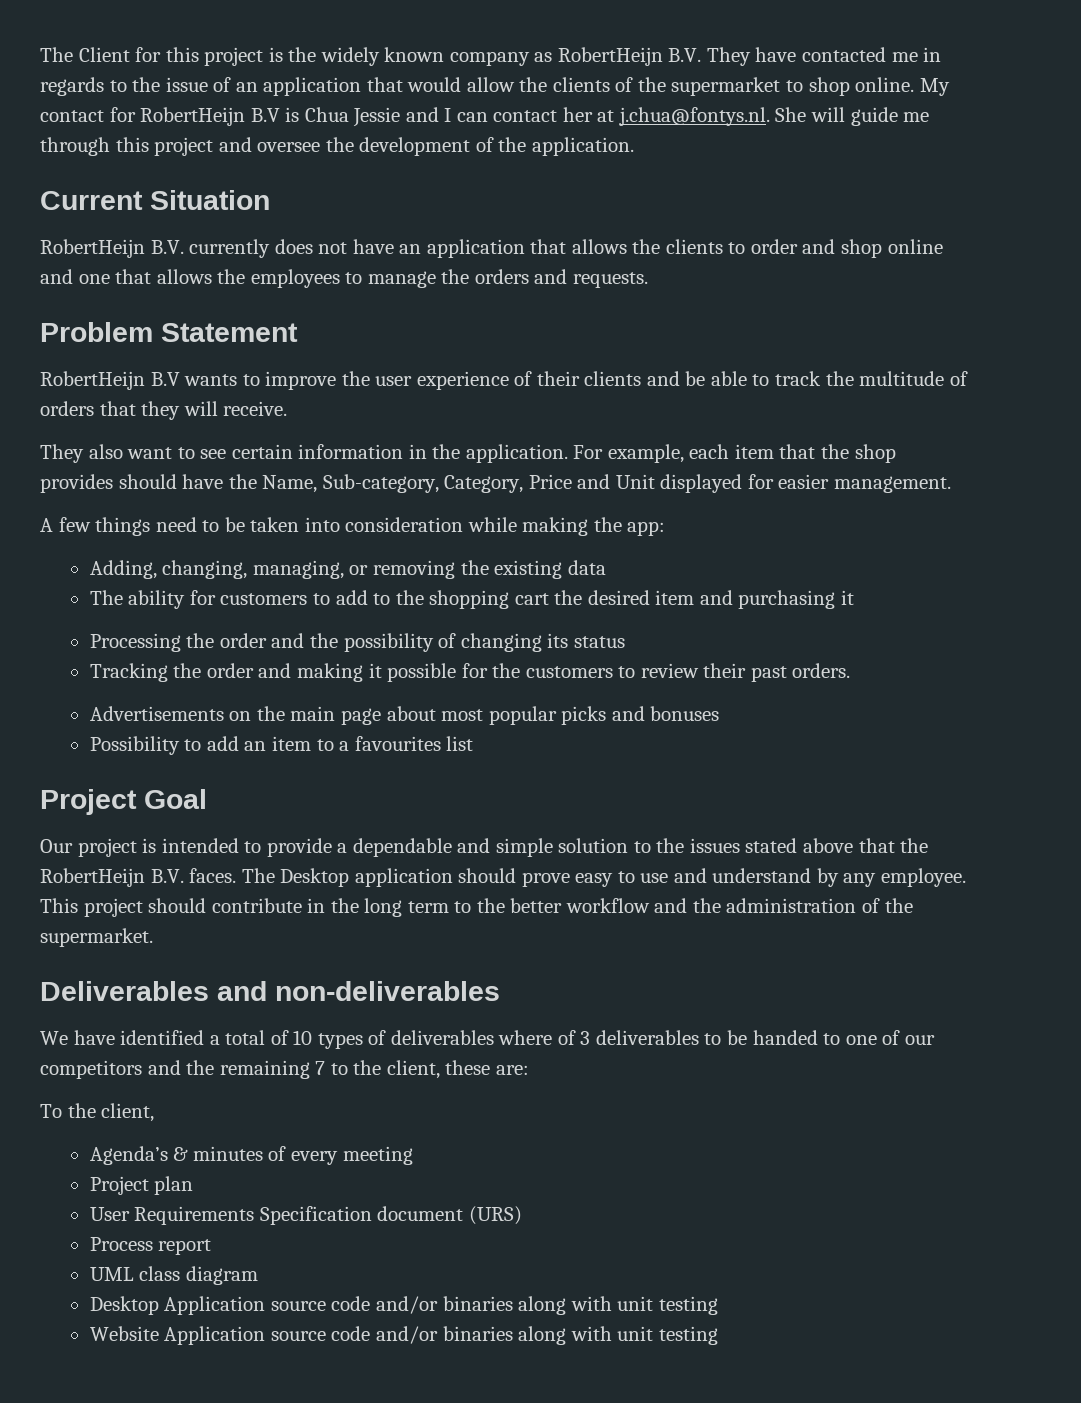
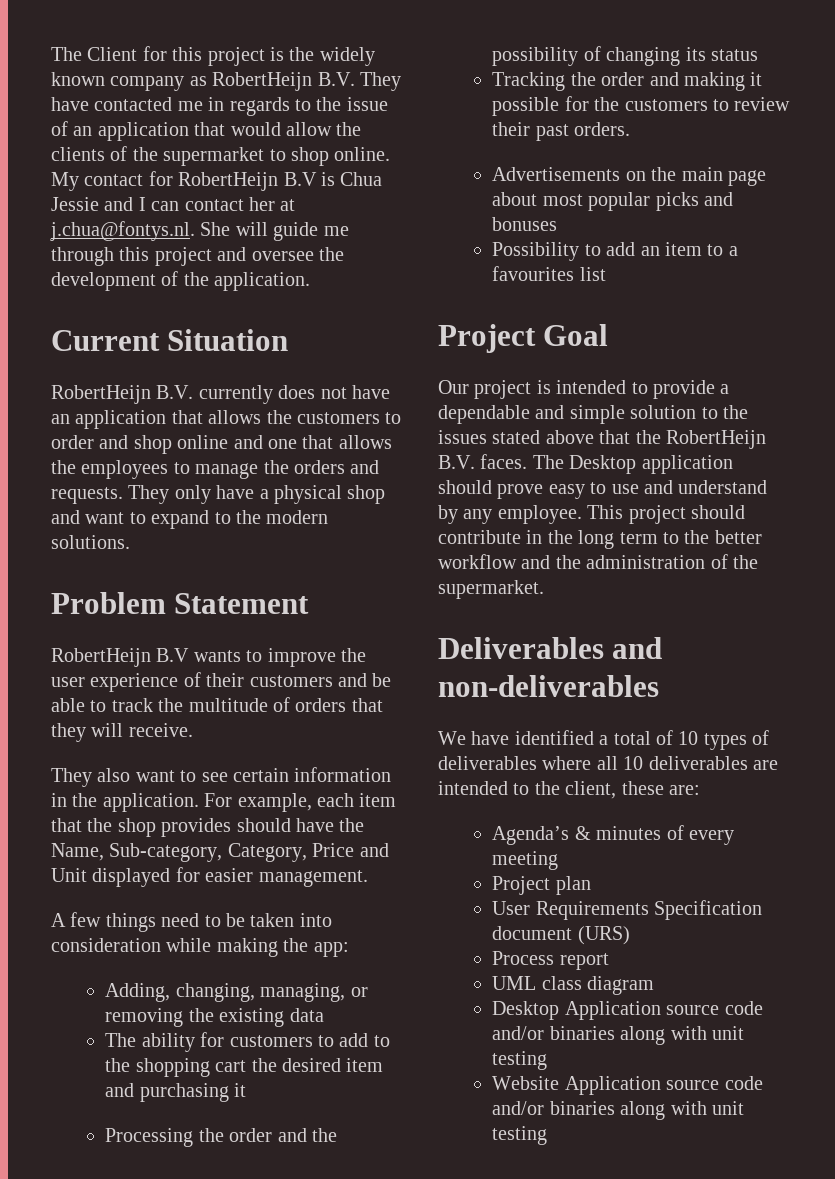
- RobertHeijn B.V. currently does not have an application that allows the clients to order and shop online and one that allows the employees to manage the orders and requests.
+ RobertHeijn B.V. currently does not have an application that allows the customers to order and shop online and one that allows the employees to manage the orders and requests. They only have a physical shop and want to expand to the modern solutions.
- RobertHeijn B.V wants to improve the user experience of their clients and be able to track the multitude of orders that they will receive.
+ RobertHeijn B.V wants to improve the user experience of their customers and be able to track the multitude of orders that they will receive.
- We have identified a total of 10 types of deliverables where of 3 deliverables to be handed to one of our competitors and the remaining 7 to the client, these are:
+ We have identified a total of 10 types of deliverables where all 10 deliverables are intended to the client, these are:
- To the client,

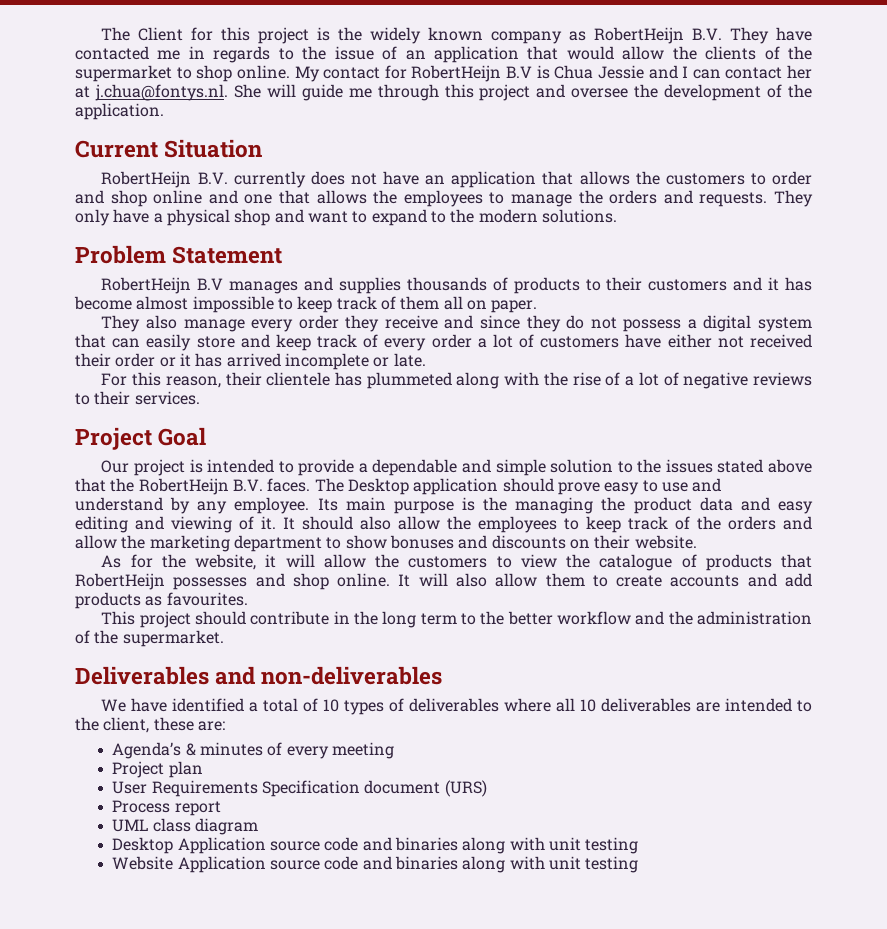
- RobertHeijn B.V wants to improve the user experience of their customers and be able to track the multitude of orders that they will receive.
- They also want to see certain information in the application. For example, each item that the shop provides should have the Name, Sub-category, Category, Price and Unit displayed for easier management.
- A few things need to be taken into consideration while making the app:
- Adding, changing, managing, or removing the existing data
- The ability for customers to add to the shopping cart the desired item and purchasing it
- Processing the order and the possibility of changing its status
- Tracking the order and making it possible for the customers to review their past orders.
- Advertisements on the main page about most popular picks and bonuses
- Possibility to add an item to a favourites list
+ RobertHeijn B.V manages and supplies thousands of products to their customers and it has become almost impossible to keep track of them all on paper.
+ They also manage every order they receive and since they do not possess a digital system that can easily store and keep track of every order a lot of customers have either not received their order or it has arrived incomplete or late.
+ For this reason, their clientele has plummeted along with the rise of a lot of negative reviews to their services.
- The Desktop application should prove easy to use and understand by any employee. This project should contribute in the long term to the better workflow and the administration of the supermarket.
+ The Desktop application should prove easy to use and understand by any employee. Its main purpose is the managing the product data and easy editing and viewing of it. It should also allow the employees to keep track of the orders and allow the marketing department to show bonuses and discounts on their website.
+ As for the website, it will allow the customers to view the catalogue of products that RobertHeijn possesses and shop online. It will also allow them to create accounts and add products as favourites.
+ This project should contribute in the long term to the better workflow and the administration of the supermarket.
- Desktop Application source code and/or binaries along with unit testing
+ Desktop Application source code and binaries along with unit testing
- Website Application source code and/or binaries along with unit testing
+ Website Application source code and binaries along with unit testing

